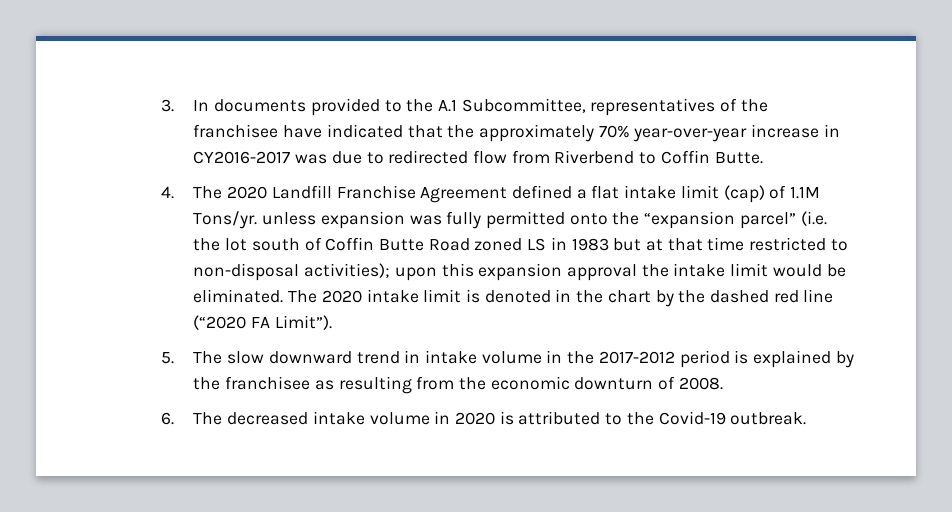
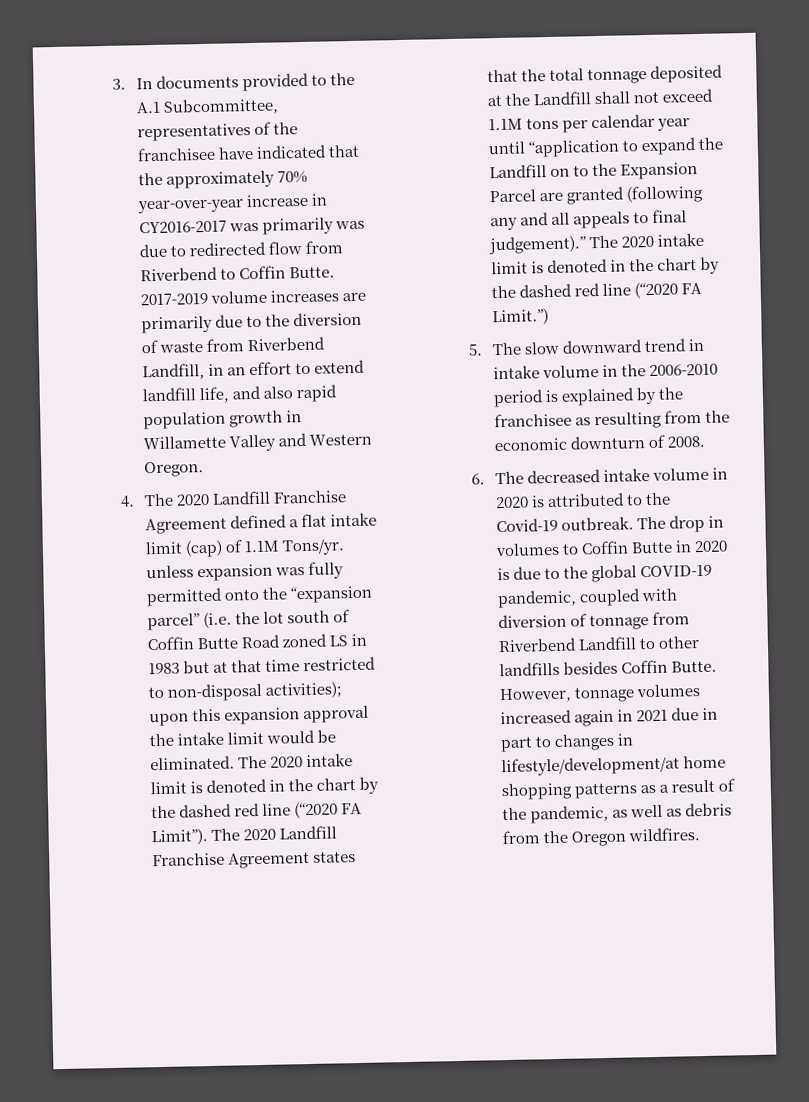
- 3. In documents provided to the A.1 Subcommittee, representatives of the franchisee have indicated that the approximately 70% year-over-year increase in CY2016-2017 was due to redirected flow from Riverbend to Coffin Butte.
+ 3. In documents provided to the A.1 Subcommittee, representatives of the franchisee have indicated that the approximately 70% year-over-year increase in CY2016-2017 was primarily was due to redirected flow from Riverbend to Coffin Butte. 2017-2019 volume increases are primarily due to the diversion of waste from Riverbend Landfill, in an effort to extend landfill life, and also rapid population growth in Willamette Valley and Western Oregon.
+ The 2020 Landfill Franchise Agreement states that the total tonnage deposited at the Landfill shall not exceed 1.1M tons per calendar year until “application to expand the Landfill on to the Expansion Parcel are granted (following any and all appeals to final judgement).” The 2020 intake limit is denoted in the chart by the dashed red line (“2020 FA Limit.”)
- 5. The slow downward trend in intake volume in the 2017-2012 period is explained by the franchisee as resulting from the economic downturn of 2008.
+ 5. The slow downward trend in intake volume in the 2006-2010 period is explained by the franchisee as resulting from the economic downturn of 2008.
+ The drop in volumes to Coffin Butte in 2020 is due to the global COVID-19 pandemic, coupled with diversion of tonnage from Riverbend Landfill to other landfills besides Coffin Butte. However, tonnage volumes increased again in 2021 due in part to changes in lifestyle/development/at home shopping patterns as a result of the pandemic, as well as debris from the Oregon wildfires.

